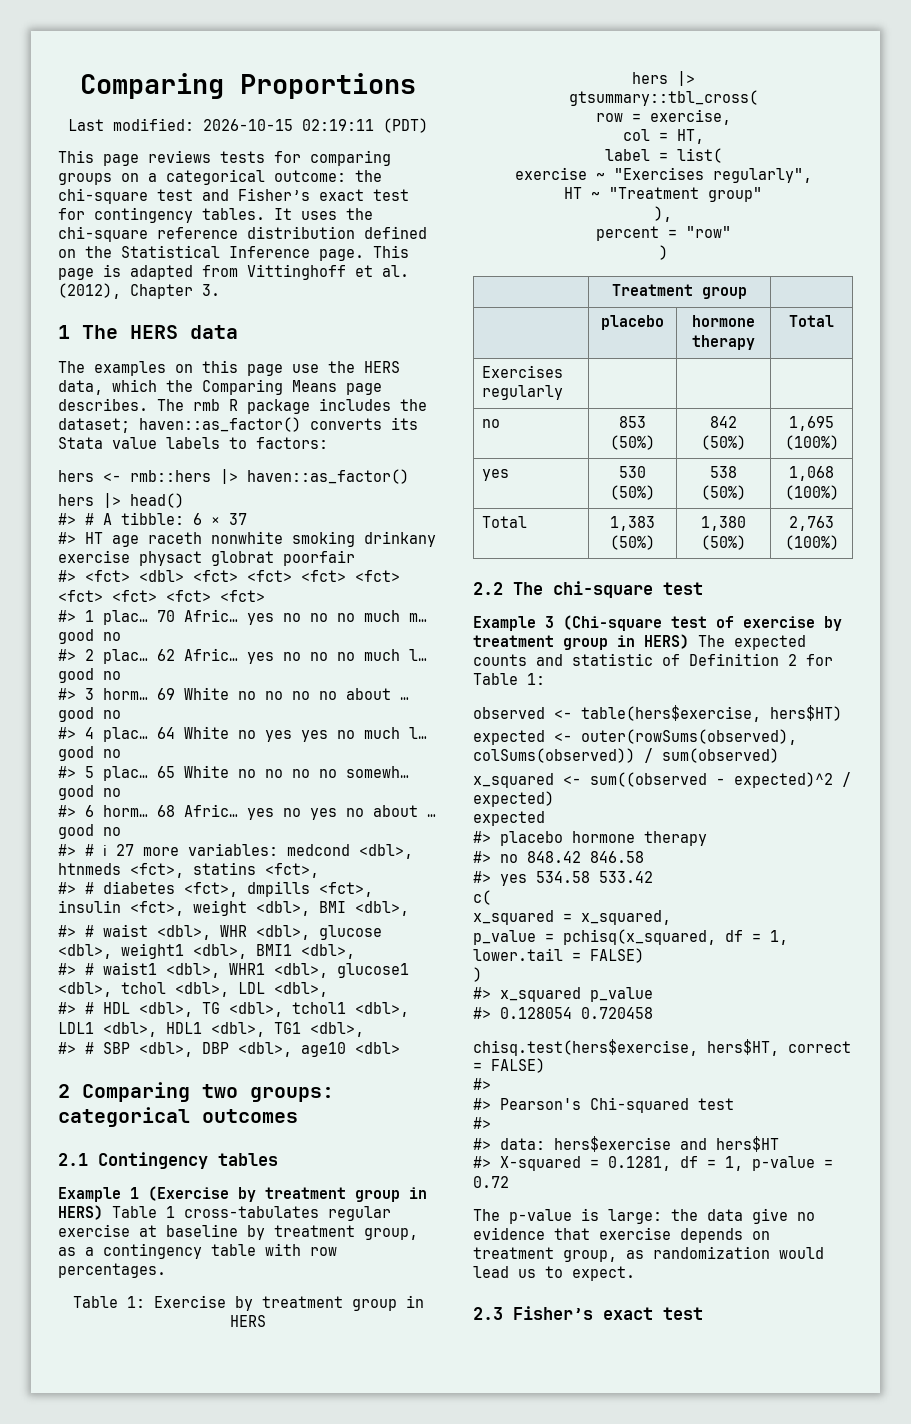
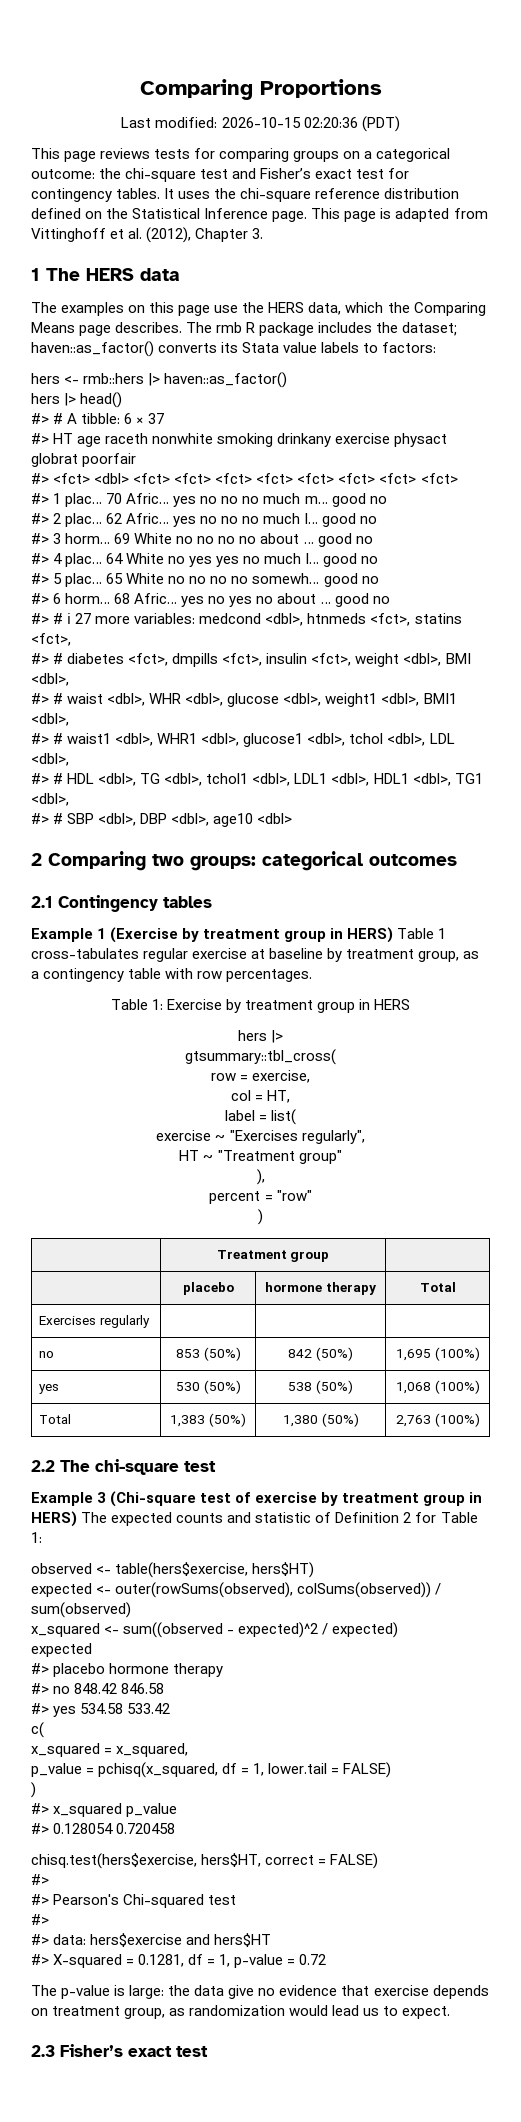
- Last modified: 2026-10-15 02:19:11 (PDT)
+ Last modified: 2026-10-15 02:20:36 (PDT)

